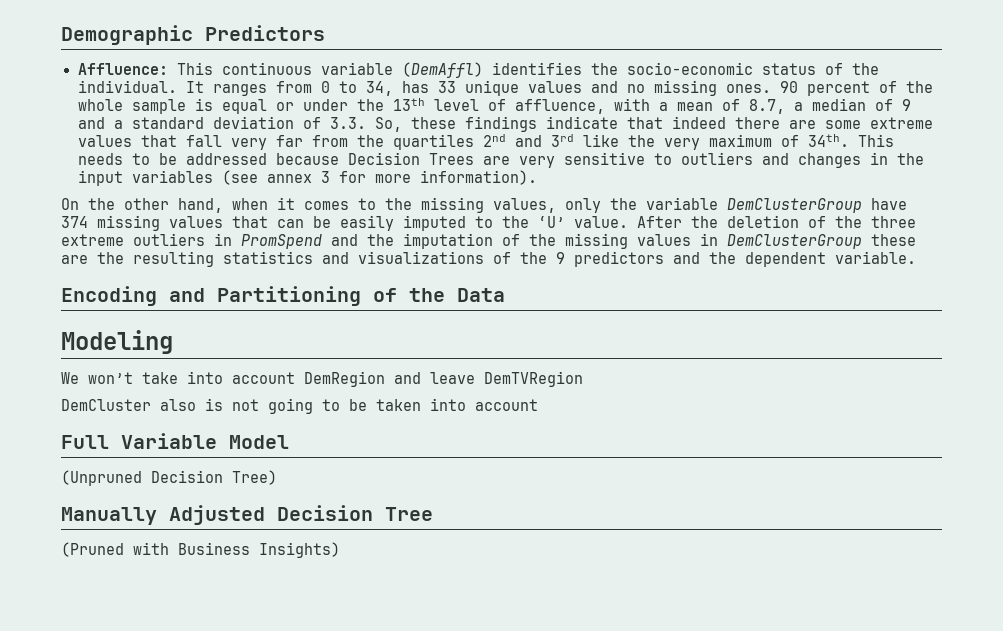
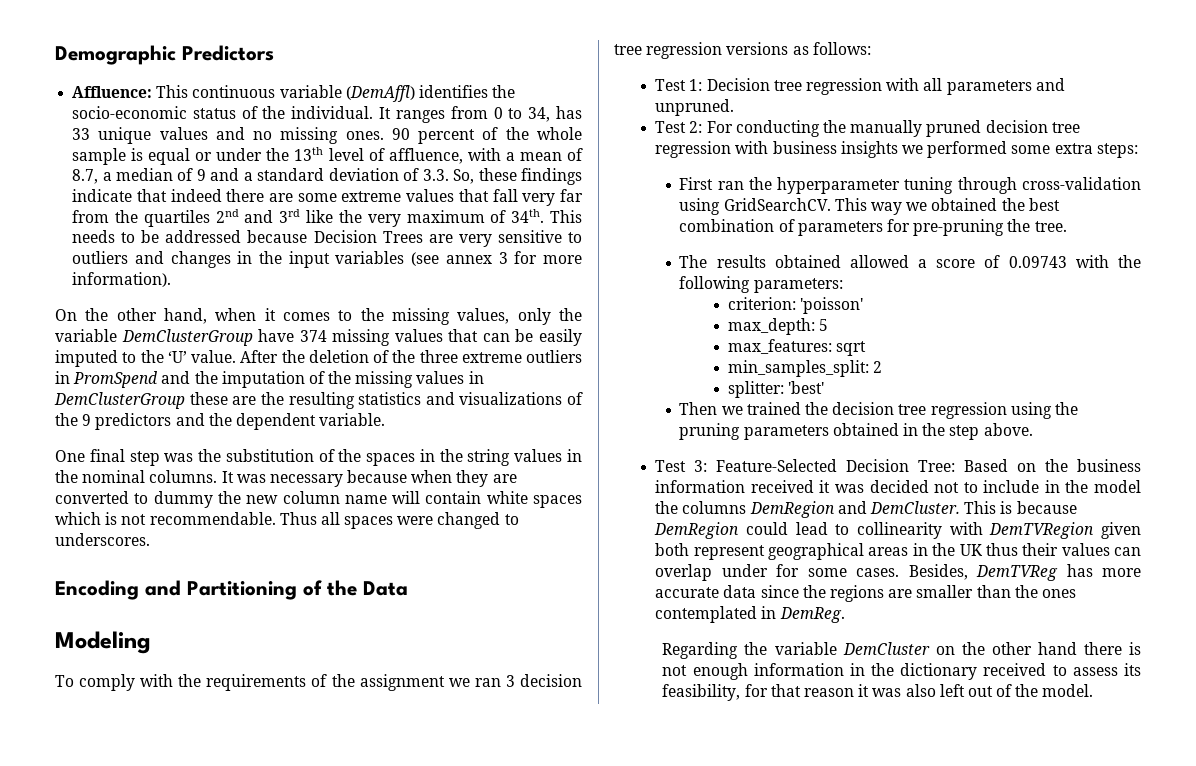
+ One final step was the substitution of the spaces in the string values in the nominal columns. It was necessary because when they are converted to dummy the new column name will contain white spaces which is not recommendable. Thus all spaces were changed to underscores.
- We won’t take into account DemRegion and leave DemTVRegion
- DemCluster also is not going to be taken into account
- Full Variable Model
- (Unpruned Decision Tree)
- Manually Adjusted Decision Tree
- (Pruned with Business Insights)
+ To comply with the requirements of the assignment we ran 3 decision tree regression versions as follows:
+ Test 1: Decision tree regression with all parameters and unpruned.
+ Test 2: For conducting the manually pruned decision tree regression with business insights we performed some extra steps:
+ First ran the hyperparameter tuning through cross-validation using GridSearchCV. This way we obtained the best combination of parameters for pre-pruning the tree.
+ The results obtained allowed a score of 0.09743 with the following parameters:
+ criterion: 'poisson'
+ max_depth: 5
+ max_features: sqrt
+ min_samples_split: 2
+ splitter: 'best'
+ Then we trained the decision tree regression using the pruning parameters obtained in the step above.
+ Test 3: Feature-Selected Decision Tree: Based on the business information received it was decided not to include in the model the columns DemRegion and DemCluster. This is because DemRegion could lead to collinearity with DemTVRegion given both represent geographical areas in the UK thus their values can overlap under for some cases. Besides, DemTVReg has more accurate data since the regions are smaller than the ones contemplated in DemReg.
+ Regarding the variable DemCluster on the other hand there is not enough information in the dictionary received to assess its feasibility, for that reason it was also left out of the model.

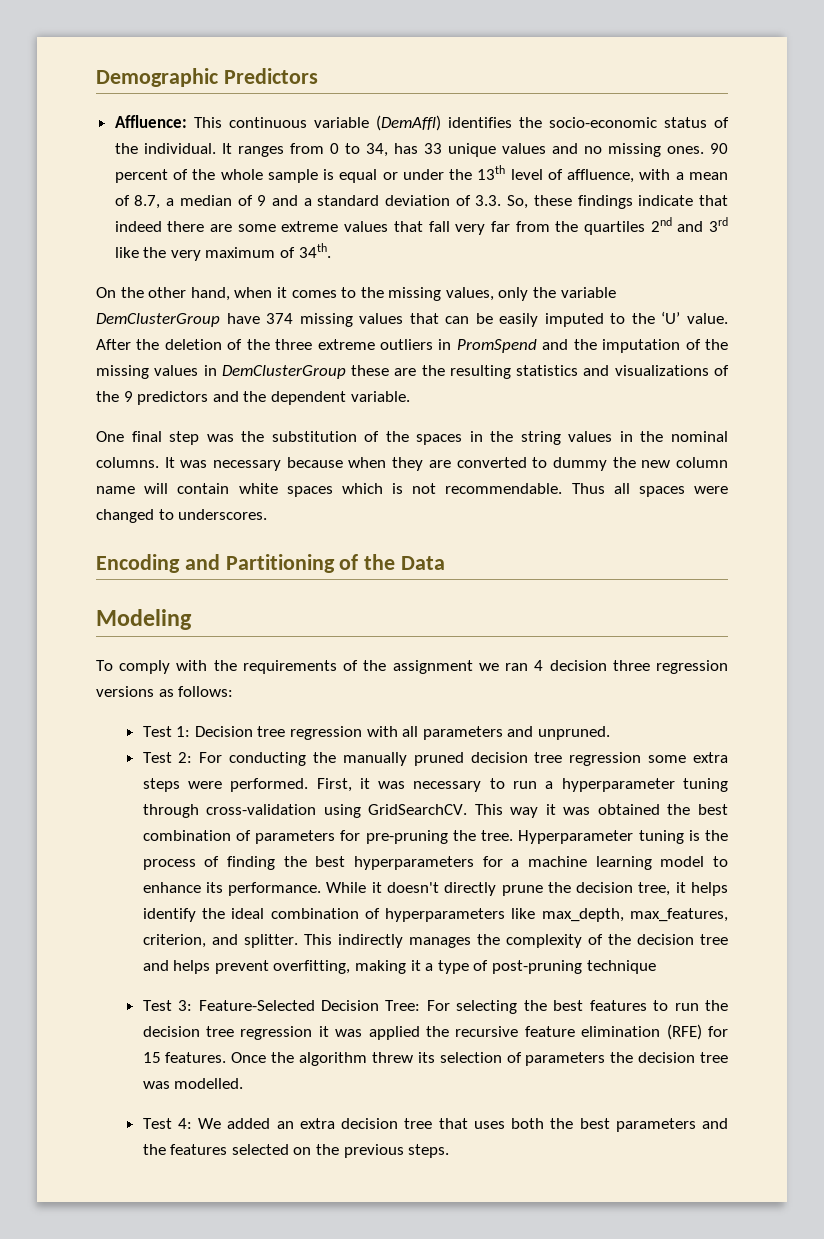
- This needs to be addressed because Decision Trees are very sensitive to outliers and changes in the input variables (see annex 3 for more information).
- To comply with the requirements of the assignment we ran 3 decision tree regression versions as follows:
+ To comply with the requirements of the assignment we ran 4 decision three regression versions as follows:
- Test 2: For conducting the manually pruned decision tree regression with business insights we performed some extra steps:
- First ran the hyperparameter tuning through cross-validation using GridSearchCV.
+ Test 2: For conducting the manually pruned decision tree regression some extra steps were performed. First, it was necessary to run a hyperparameter tuning through cross-validation using GridSearchCV.
- This way we obtained the best combination of parameters for pre-pruning the tree.
- The results obtained allowed a score of 0.09743 with the following parameters:
- criterion: 'poisson'
- max_depth: 5
- max_features: sqrt
- min_samples_split: 2
- splitter: 'best'
- Then we trained the decision tree regression using the pruning parameters obtained in the step above.
+ This way it was obtained the best combination of parameters for pre-pruning the tree. Hyperparameter tuning is the process of finding the best hyperparameters for a machine learning model to enhance its performance. While it doesn't directly prune the decision tree, it helps identify the ideal combination of hyperparameters like max_depth, max_features, criterion, and splitter. This indirectly manages the complexity of the decision tree and helps prevent overfitting, making it a type of post-pruning technique
- Test 3: Feature-Selected Decision Tree: Based on the business information received it was decided not to include in the model the columns DemRegion and DemCluster. This is because DemRegion could lead to collinearity with DemTVRegion given both represent geographical areas in the UK thus their values can overlap under for some cases. Besides, DemTVReg has more accurate data since the regions are smaller than the ones contemplated in DemReg.
- Regarding the variable DemCluster on the other hand there is not enough information in the dictionary received to assess its feasibility, for that reason it was also left out of the model.
+ Test 3: Feature-Selected Decision Tree: For selecting the best features to run the decision tree regression it was applied the recursive feature elimination (RFE) for 15 features. Once the algorithm threw its selection of parameters the decision tree was modelled.
+ Test 4: We added an extra decision tree that uses both the best parameters and the features selected on the previous steps.

